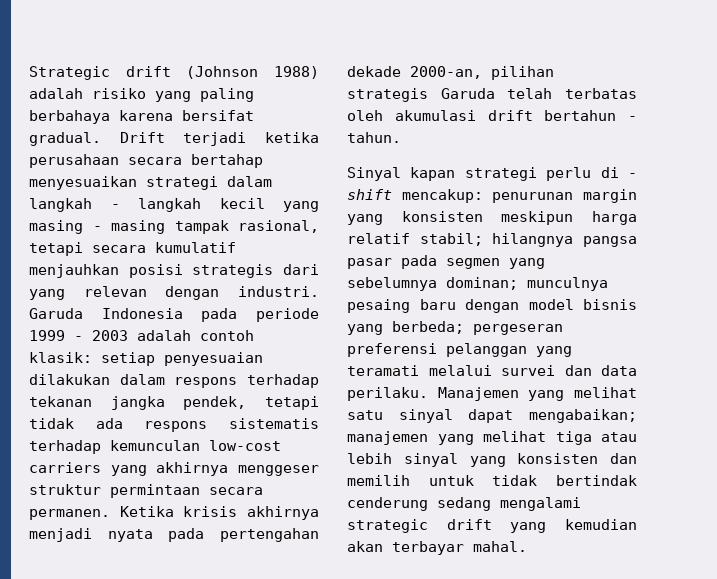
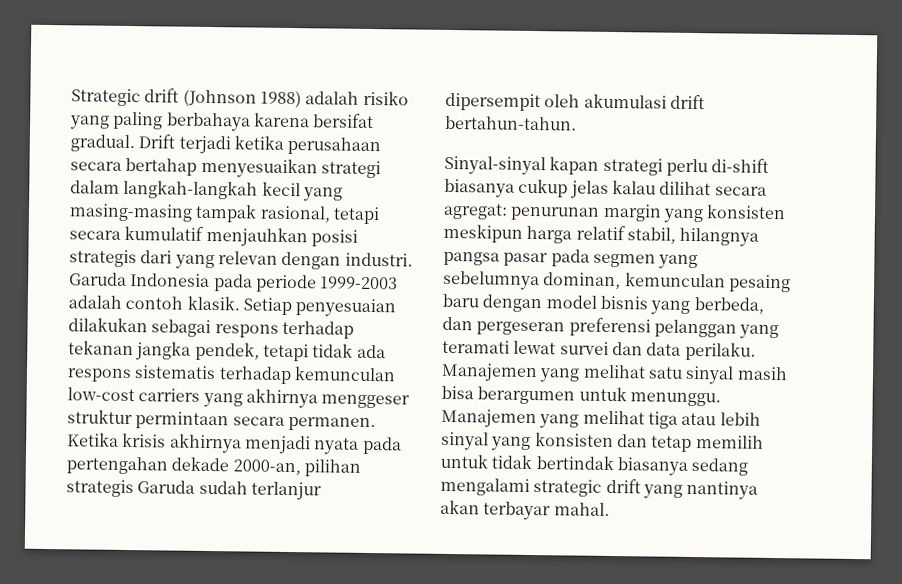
- Drift terjadi ketika perusahaan secara bertahap menyesuaikan strategi dalam langkah - langkah kecil yang masing - masing tampak rasional, tetapi secara kumulatif menjauhkan posisi strategis dari yang relevan dengan industri.
+ Drift terjadi ketika perusahaan secara bertahap menyesuaikan strategi dalam langkah-langkah kecil yang masing-masing tampak rasional, tetapi secara kumulatif menjauhkan posisi strategis dari yang relevan dengan industri.
- Garuda Indonesia pada periode 1999 - 2003 adalah contoh klasik: setiap penyesuaian dilakukan dalam respons terhadap tekanan jangka pendek, tetapi tidak ada respons sistematis terhadap kemunculan low-cost carriers yang akhirnya menggeser struktur permintaan secara permanen.
+ Garuda Indonesia pada periode 1999-2003 adalah contoh klasik. Setiap penyesuaian dilakukan sebagai respons terhadap tekanan jangka pendek, tetapi tidak ada respons sistematis terhadap kemunculan low-cost carriers yang akhirnya menggeser struktur permintaan secara permanen.
- Ketika krisis akhirnya menjadi nyata pada pertengahan dekade 2000-an, pilihan strategis Garuda telah terbatas oleh akumulasi drift bertahun - tahun.
- Sinyal kapan strategi perlu di - shift mencakup: penurunan margin yang konsisten meskipun harga relatif stabil; hilangnya pangsa pasar pada segmen yang sebelumnya dominan; munculnya pesaing baru dengan model bisnis yang berbeda; pergeseran preferensi pelanggan yang teramati melalui survei dan data perilaku.
+ Ketika krisis akhirnya menjadi nyata pada pertengahan dekade 2000-an, pilihan strategis Garuda sudah terlanjur dipersempit oleh akumulasi drift bertahun-tahun.
+ Sinyal-sinyal kapan strategi perlu di-shift biasanya cukup jelas kalau dilihat secara agregat: penurunan margin yang konsisten meskipun harga relatif stabil, hilangnya pangsa pasar pada segmen yang sebelumnya dominan, kemunculan pesaing baru dengan model bisnis yang berbeda, dan pergeseran preferensi pelanggan yang teramati lewat survei dan data perilaku.
- Manajemen yang melihat satu sinyal dapat mengabaikan; manajemen yang melihat tiga atau lebih sinyal yang konsisten dan memilih untuk tidak bertindak cenderung sedang mengalami strategic drift yang kemudian akan terbayar mahal.
+ Manajemen yang melihat satu sinyal masih bisa berargumen untuk menunggu. Manajemen yang melihat tiga atau lebih sinyal yang konsisten dan tetap memilih untuk tidak bertindak biasanya sedang mengalami strategic drift yang nantinya akan terbayar mahal.

